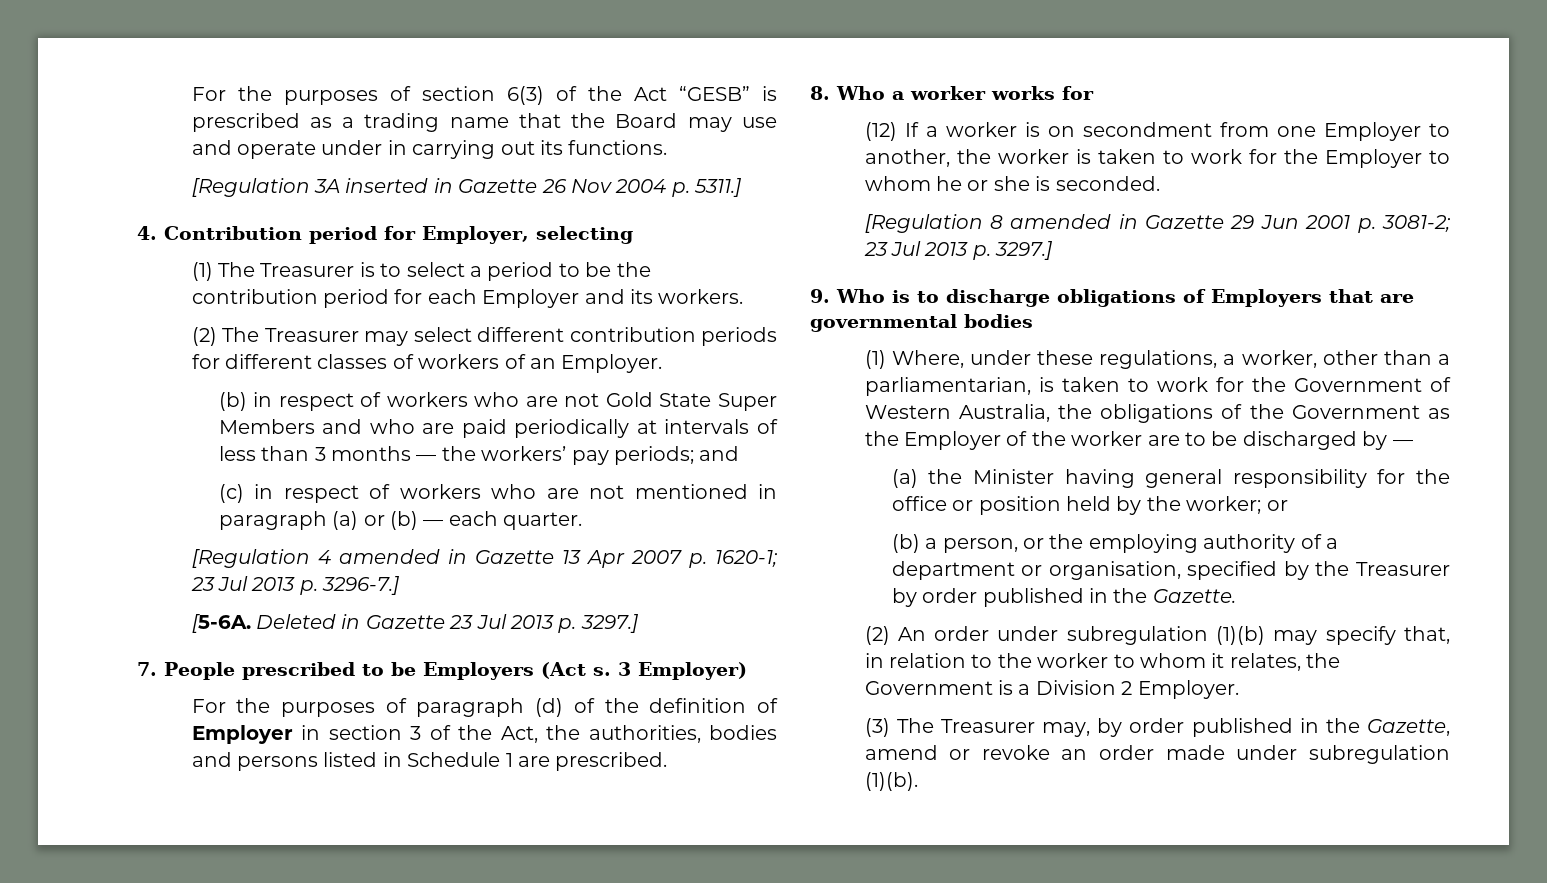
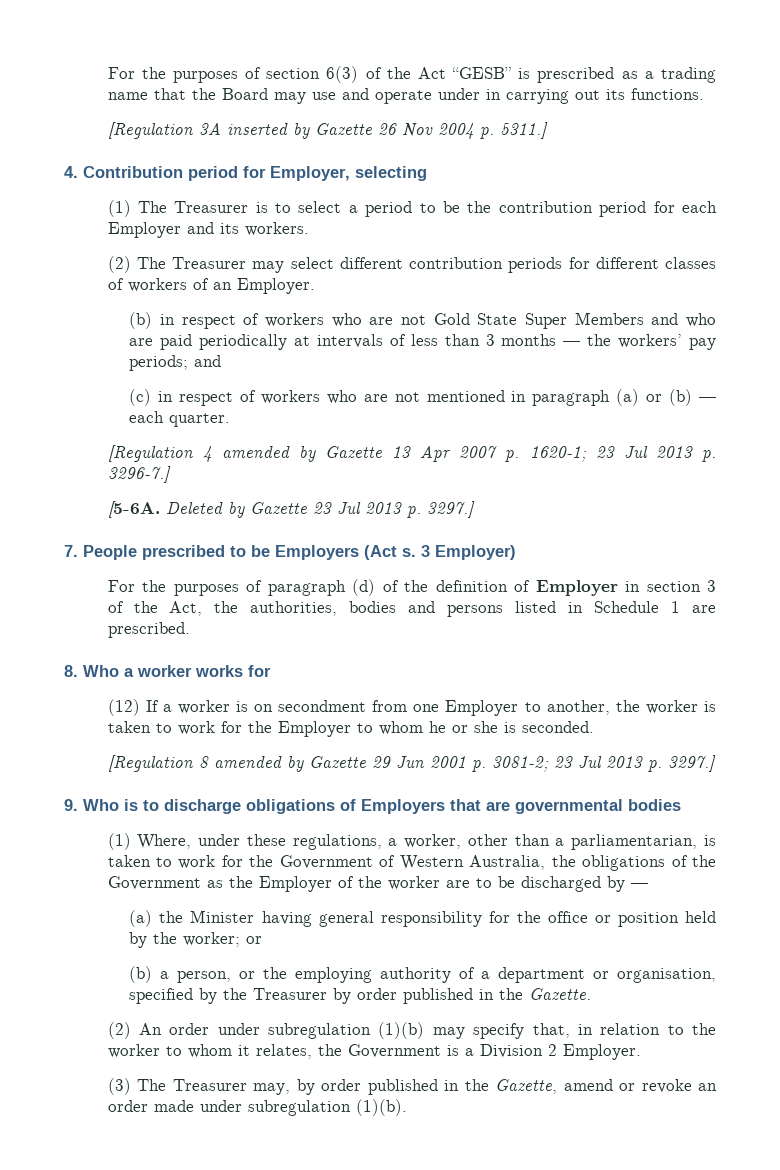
- [Regulation 3A inserted in Gazette 26 Nov 2004 p. 5311.]
+ [Regulation 3A inserted by Gazette 26 Nov 2004 p. 5311.]
- [Regulation 4 amended in Gazette 13 Apr 2007 p. 1620-1; 23 Jul 2013 p. 3296-7.]
+ [Regulation 4 amended by Gazette 13 Apr 2007 p. 1620-1; 23 Jul 2013 p. 3296-7.]
- Deleted in Gazette 23 Jul 2013 p. 3297.]
+ Deleted by Gazette 23 Jul 2013 p. 3297.]
- [Regulation 8 amended in Gazette 29 Jun 2001 p. 3081-2; 23 Jul 2013 p. 3297.]
+ [Regulation 8 amended by Gazette 29 Jun 2001 p. 3081-2; 23 Jul 2013 p. 3297.]

